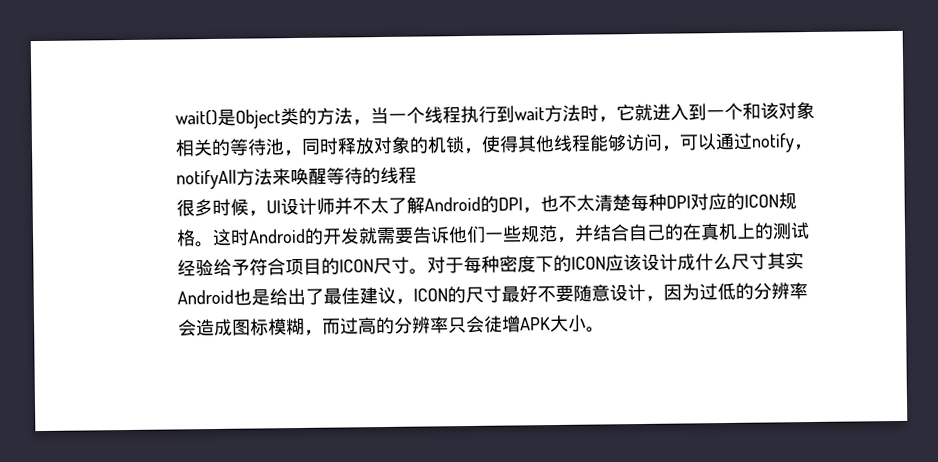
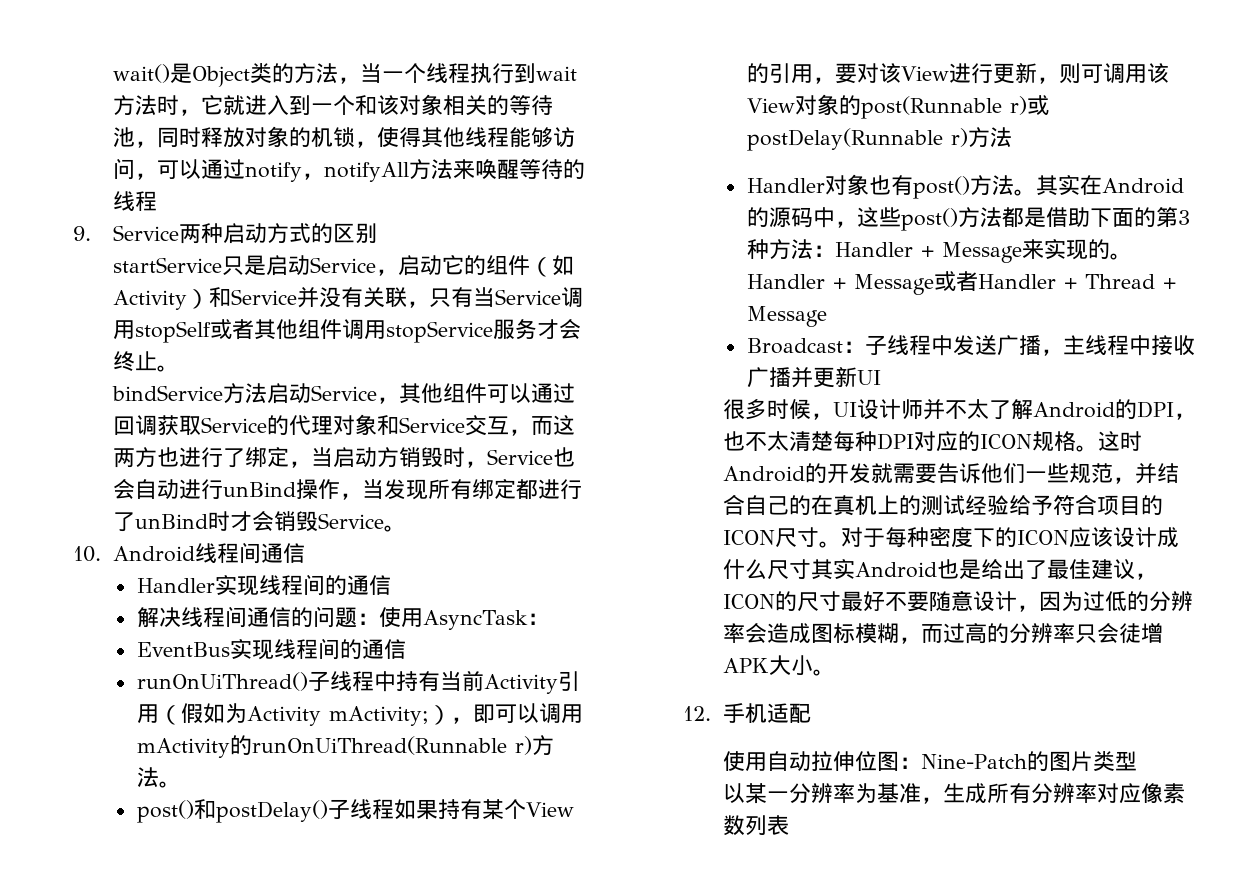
+ 9. Service两种启动方式的区别
+ startService只是启动Service，启动它的组件（如Activity）和Service并没有关联，只有当Service调用stopSelf或者其他组件调用stopService服务才会终止。
+ bindService方法启动Service，其他组件可以通过回调获取Service的代理对象和Service交互，而这两方也进行了绑定，当启动方销毁时，Service也会自动进行unBind操作，当发现所有绑定都进行了unBind时才会销毁Service。
+ 10. Android线程间通信
+ Handler实现线程间的通信
+ 解决线程间通信的问题：使用AsyncTask：
+ EventBus实现线程间的通信
+ runOnUiThread()子线程中持有当前Activity引用（假如为Activity mActivity;），即可以调用mActivity的runOnUiThread(Runnable r)方法。
+ post()和postDelay()子线程如果持有某个View的引用，要对该View进行更新，则可调用该View对象的post(Runnable r)或postDelay(Runnable r)方法
+ Handler对象也有post()方法。其实在Android的源码中，这些post()方法都是借助下面的第3种方法：Handler + Message来实现的。Handler + Message或者Handler + Thread + Message
+ Broadcast：子线程中发送广播，主线程中接收广播并更新UI
+ 12.手机适配
+ 使用自动拉伸位图：Nine-Patch的图片类型
+ 以某一分辨率为基准，生成所有分辨率对应像素数列表

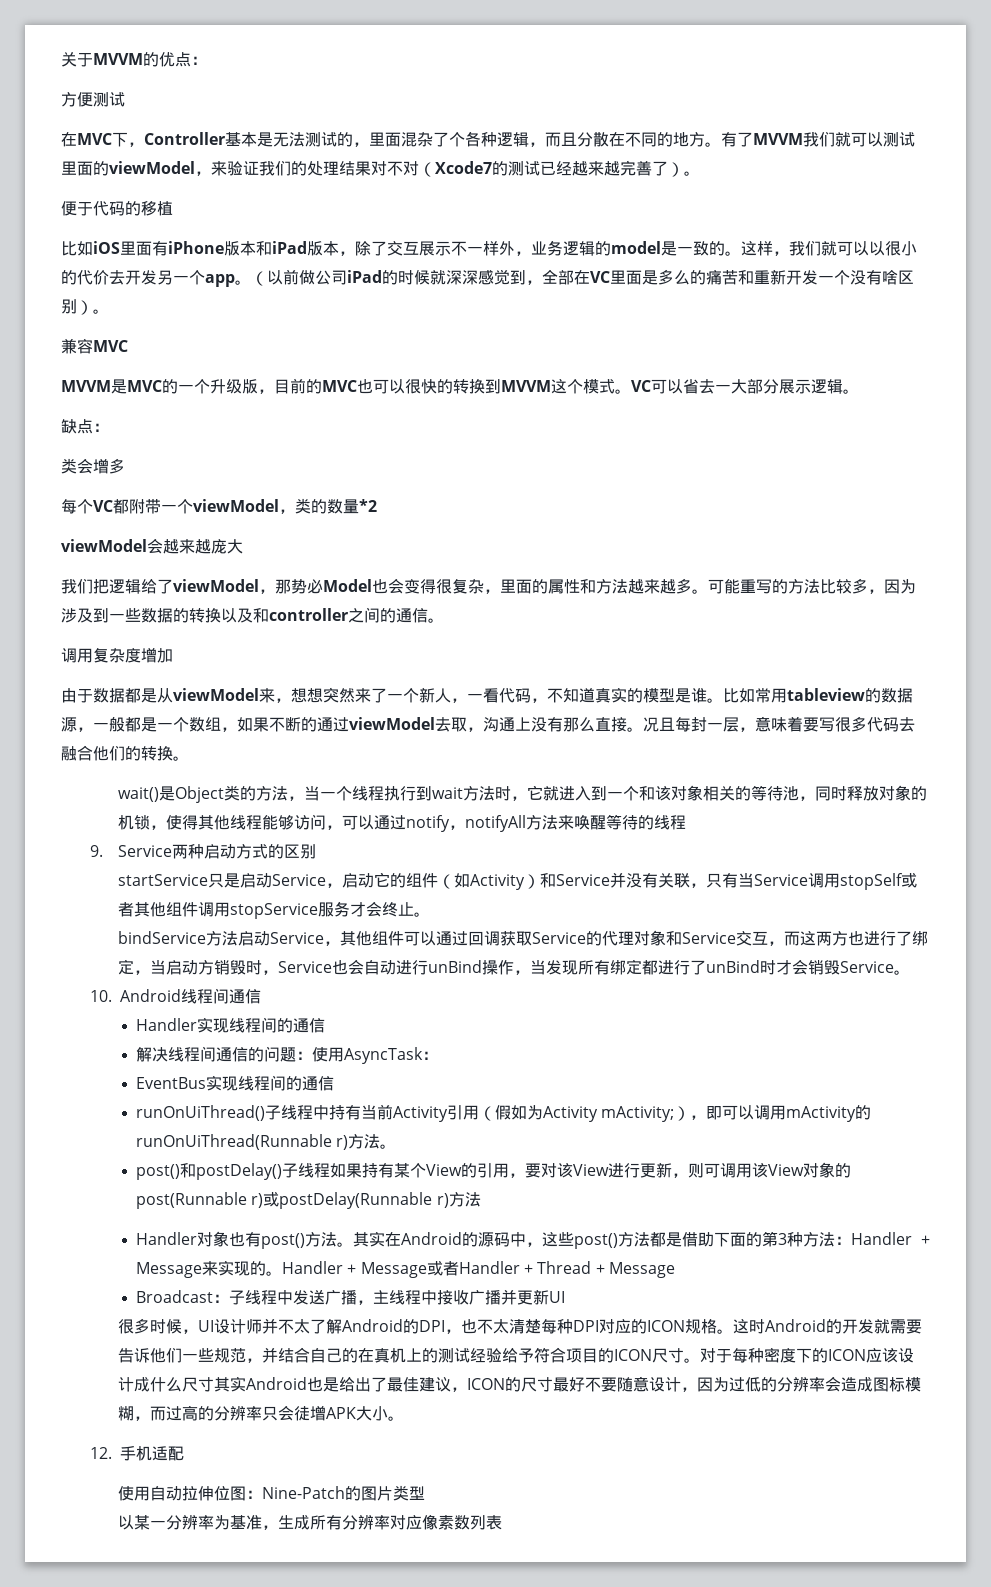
+ 关于MVVM的优点：
+ 方便测试
+ 在MVC下，Controller基本是无法测试的，里面混杂了个各种逻辑，而且分散在不同的地方。有了MVVM我们就可以测试里面的viewModel，来验证我们的处理结果对不对（Xcode7的测试已经越来越完善了）。
+ 便于代码的移植
+ 比如iOS里面有iPhone版本和iPad版本，除了交互展示不一样外，业务逻辑的model是一致的。这样，我们就可以以很小的代价去开发另一个app。（以前做公司iPad的时候就深深感觉到，全部在VC里面是多么的痛苦和重新开发一个没有啥区别）。
+ 兼容MVC
+ MVVM是MVC的一个升级版，目前的MVC也可以很快的转换到MVVM这个模式。VC可以省去一大部分展示逻辑。
+ 缺点：
+ 类会增多
+ 每个VC都附带一个viewModel，类的数量*2
+ viewModel会越来越庞大
+ 我们把逻辑给了viewModel，那势必Model也会变得很复杂，里面的属性和方法越来越多。可能重写的方法比较多，因为涉及到一些数据的转换以及和controller之间的通信。
+ 调用复杂度增加
+ 由于数据都是从viewModel来，想想突然来了一个新人，一看代码，不知道真实的模型是谁。比如常用tableview的数据源，一般都是一个数组，如果不断的通过viewModel去取，沟通上没有那么直接。况且每封一层，意味着要写很多代码去融合他们的转换。

